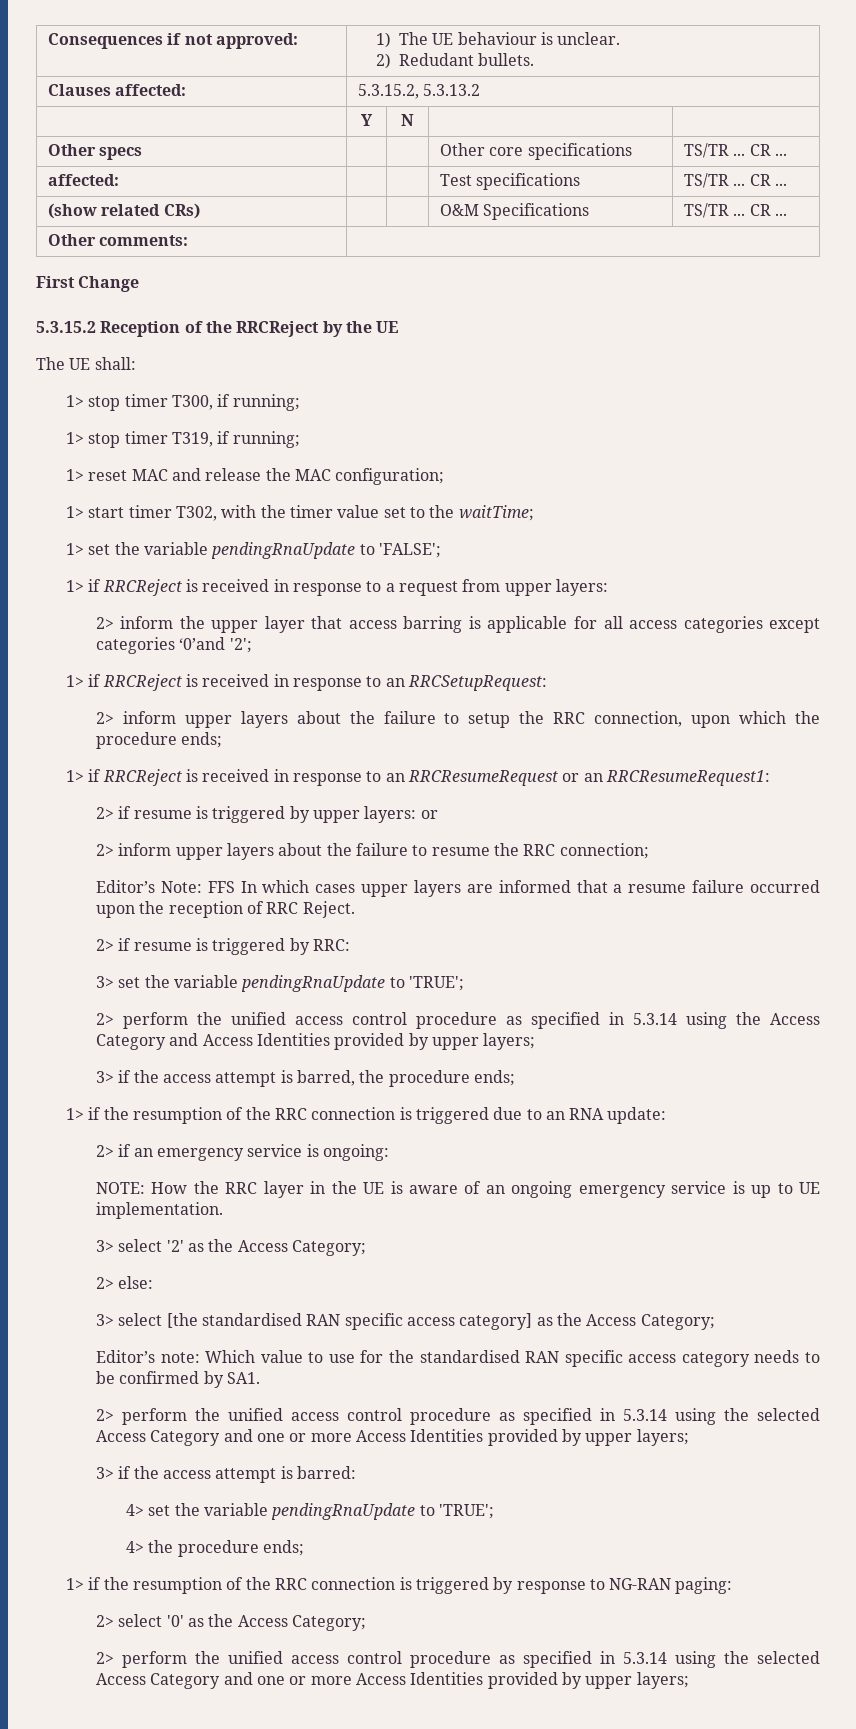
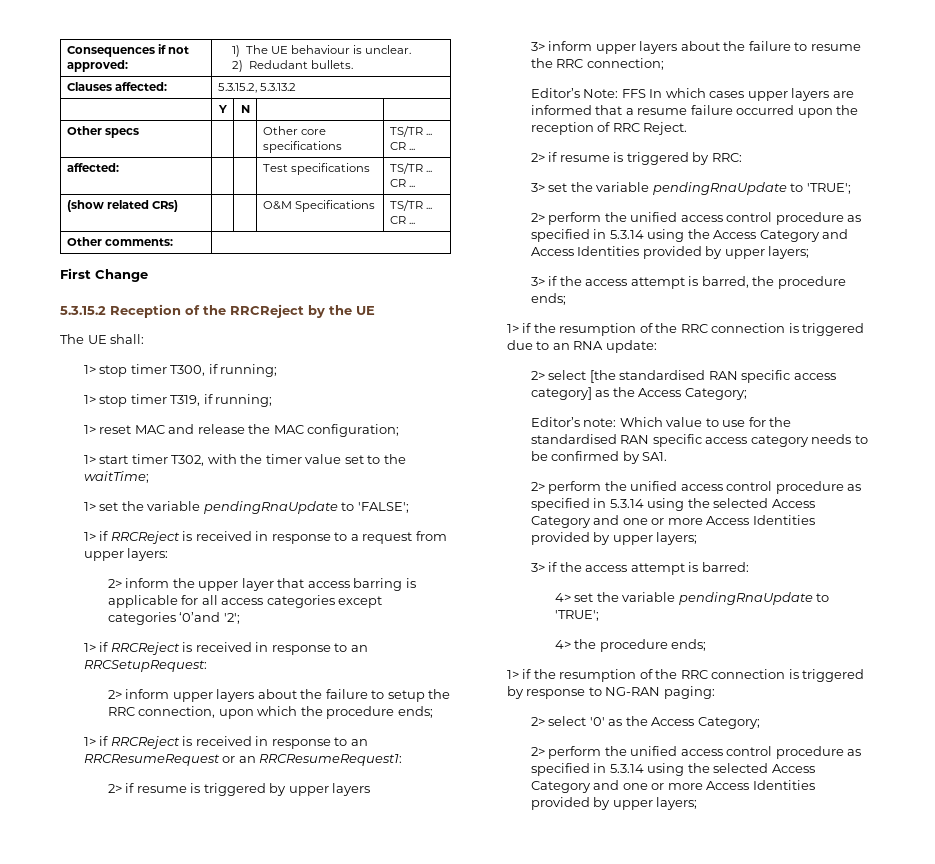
- 2> if resume is triggered by upper layers: or
- 2> inform upper layers about the failure to resume the RRC connection;
+ 2> if resume is triggered by upper layers
+ 3> inform upper layers about the failure to resume the RRC connection;
- 2> if an emergency service is ongoing:
- NOTE: How the RRC layer in the UE is aware of an ongoing emergency service is up to UE implementation.
- 3> select '2' as the Access Category;
- 2> else:
- 3> select [the standardised RAN specific access category] as the Access Category;
+ 2> select [the standardised RAN specific access category] as the Access Category;

